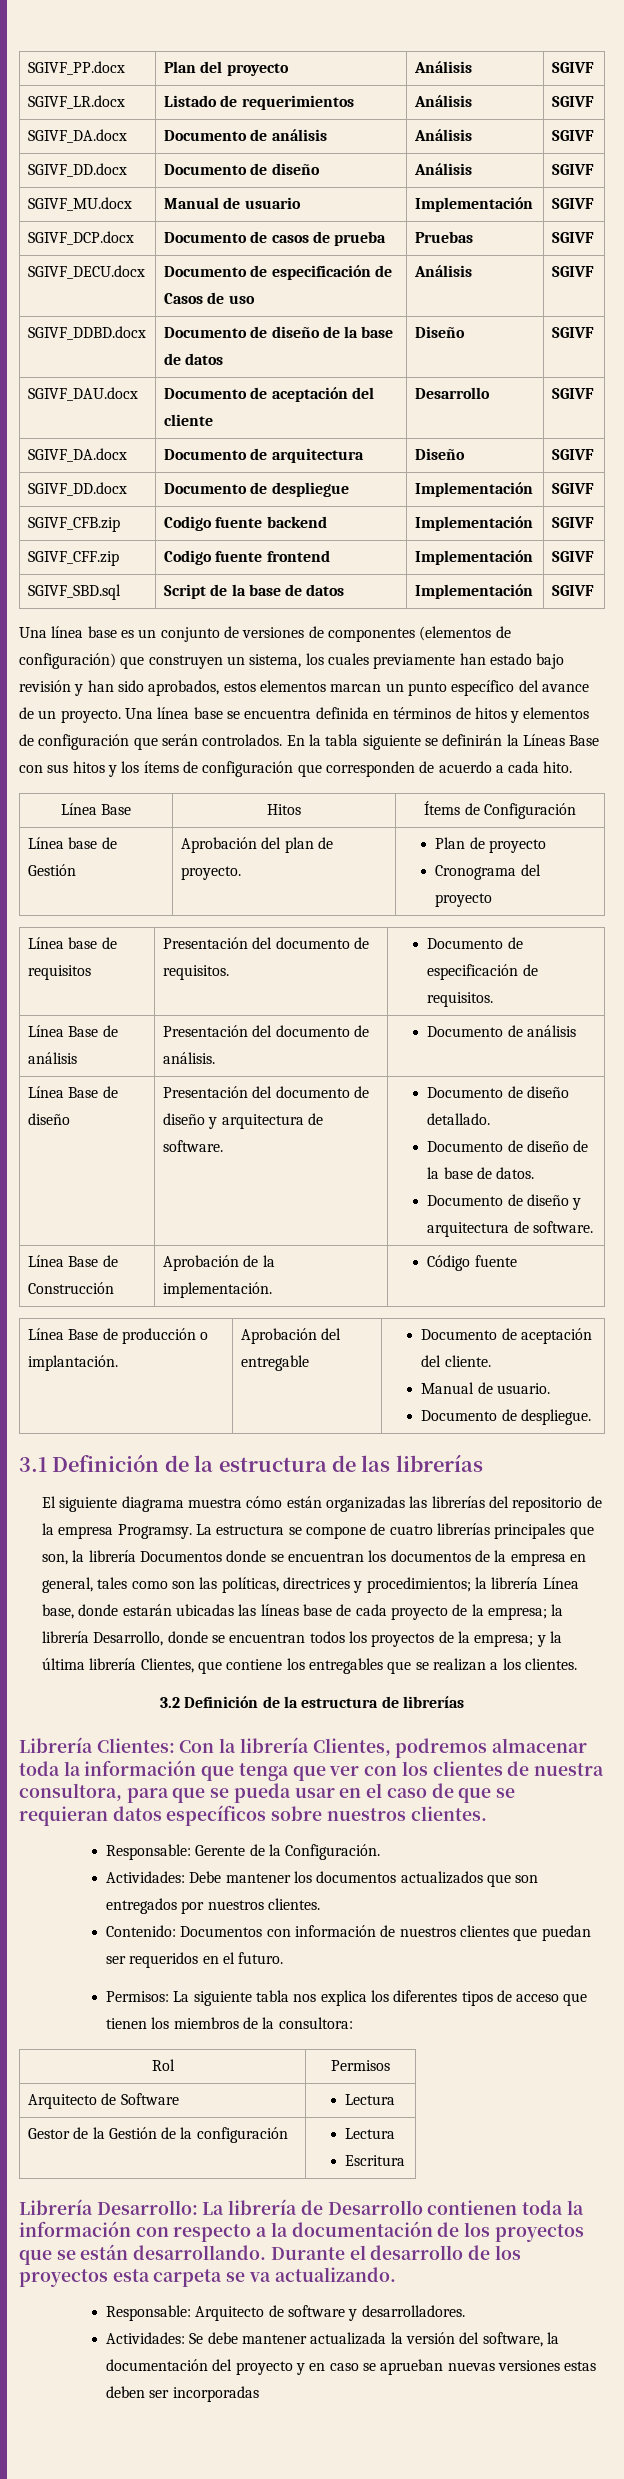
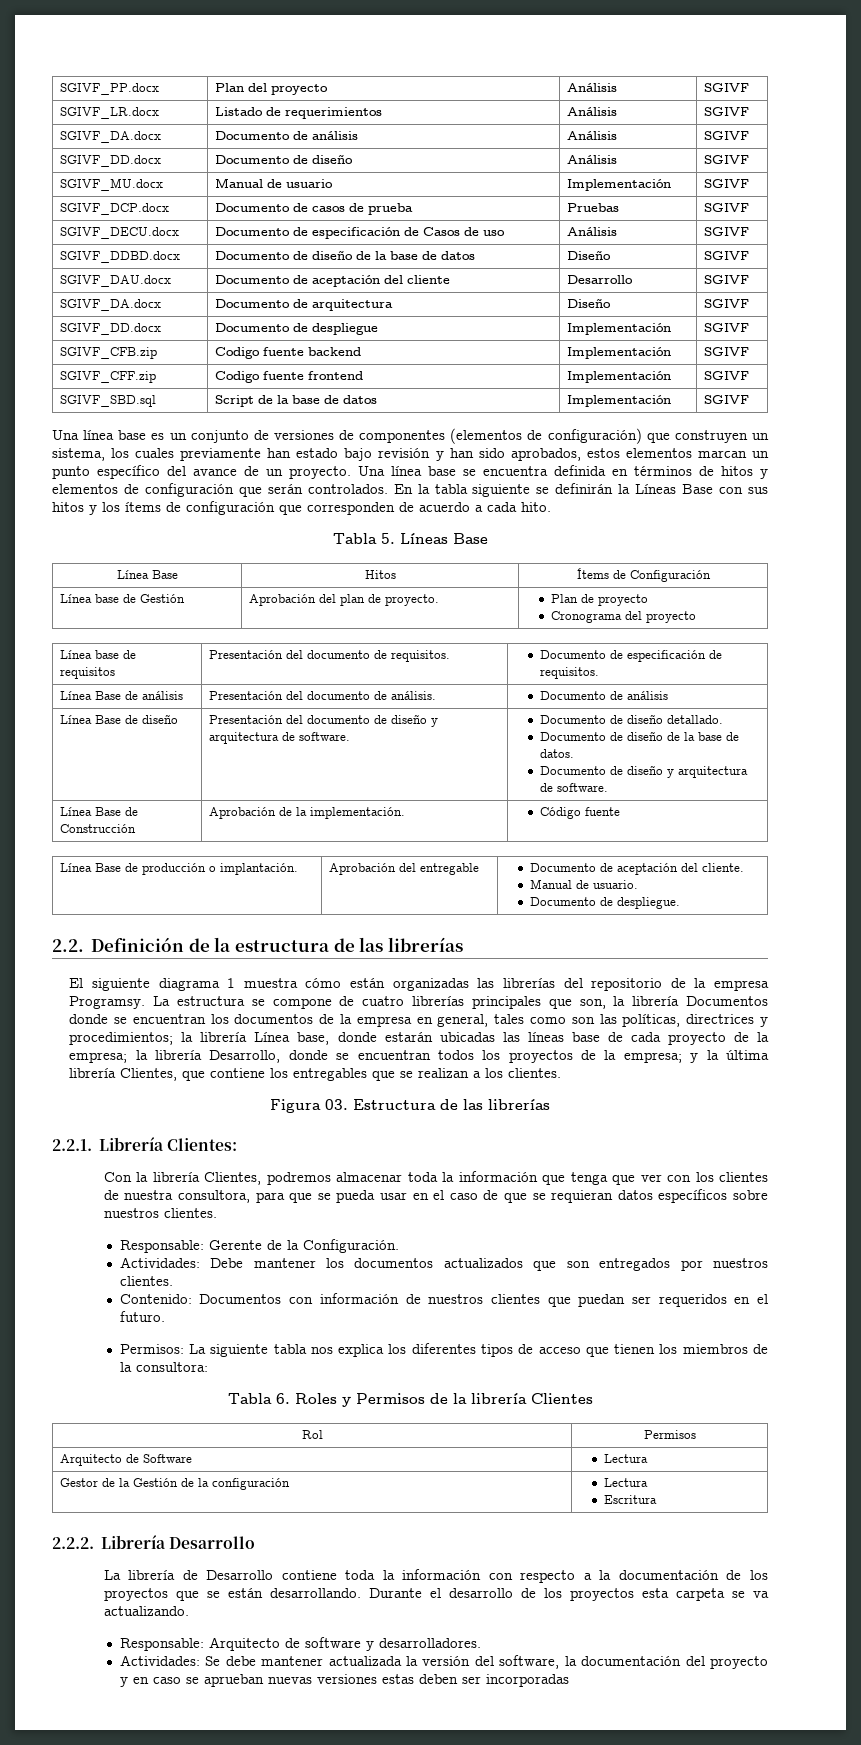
+ Tabla 5. Líneas Base
- 3.1 Definición de la estructura de las librerías
+ 2.2. Definición de la estructura de las librerías
- El siguiente diagrama muestra cómo están organizadas las librerías del repositorio de la empresa Programsy.
+ El siguiente diagrama 1 muestra cómo están organizadas las librerías del repositorio de la empresa Programsy.
- 3.2 Definición de la estructura de librerías
- Librería Clientes: Con la librería Clientes, podremos almacenar toda la información que tenga que ver con los clientes de nuestra consultora, para que se pueda usar en el caso de que se requieran datos específicos sobre nuestros clientes.
+ Figura 03. Estructura de las librerías
+ 2.2.1. Librería Clientes:
+ Con la librería Clientes, podremos almacenar toda la información que tenga que ver con los clientes de nuestra consultora, para que se pueda usar en el caso de que se requieran datos específicos sobre nuestros clientes.
+ Tabla 6. Roles y Permisos de la librería Clientes
- Librería Desarrollo: La librería de Desarrollo contienen toda la información con respecto a la documentación de los proyectos que se están desarrollando.
+ 2.2.2. Librería Desarrollo
+ La librería de Desarrollo contiene toda la información con respecto a la documentación de los proyectos que se están desarrollando.

